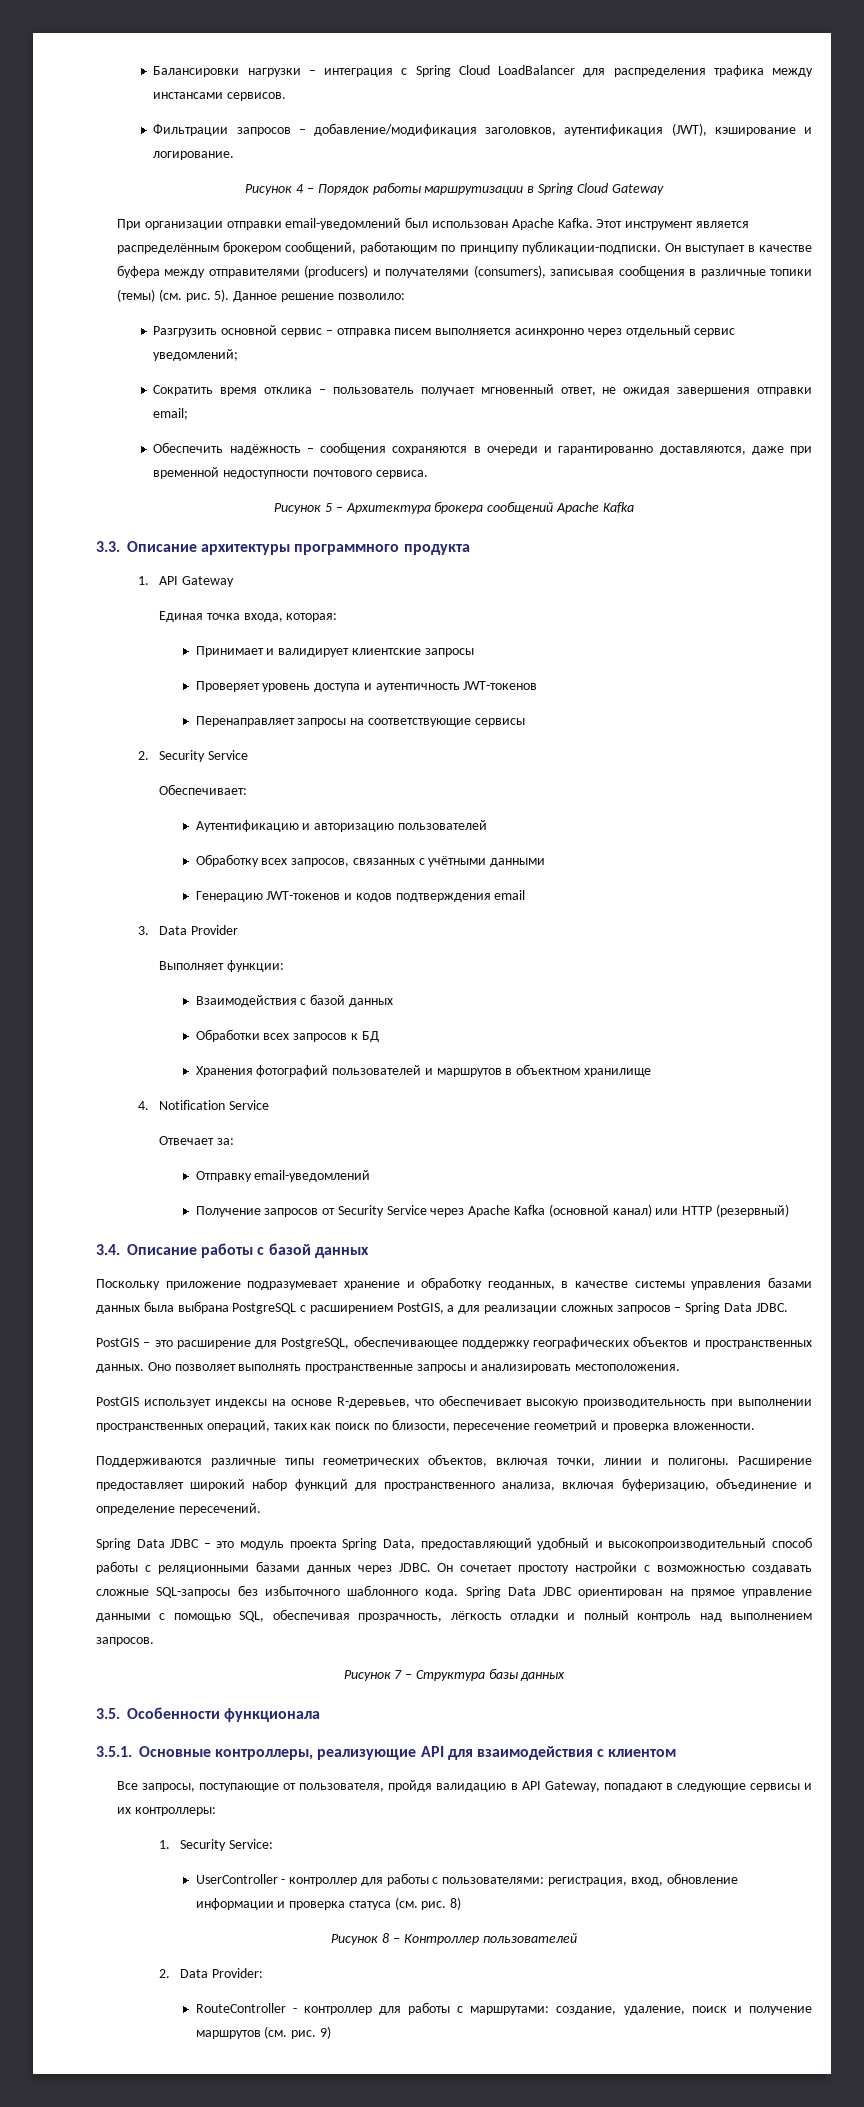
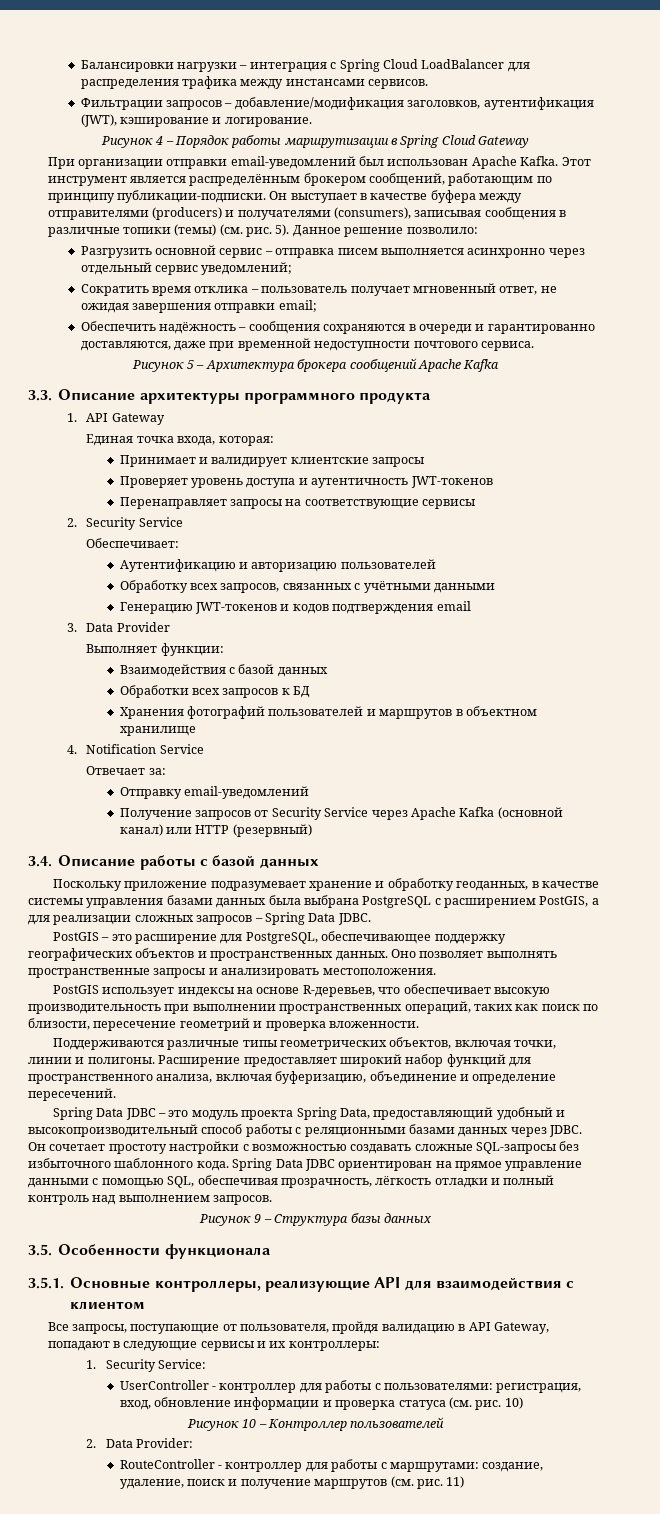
- Рисунок 7 – Структура базы данных
+ Рисунок 9 – Структура базы данных
- 8)
- Рисунок 8 – Контроллер пользователей
+ 10)
+ Рисунок 10 – Контроллер пользователей
- 9)
+ 11)

